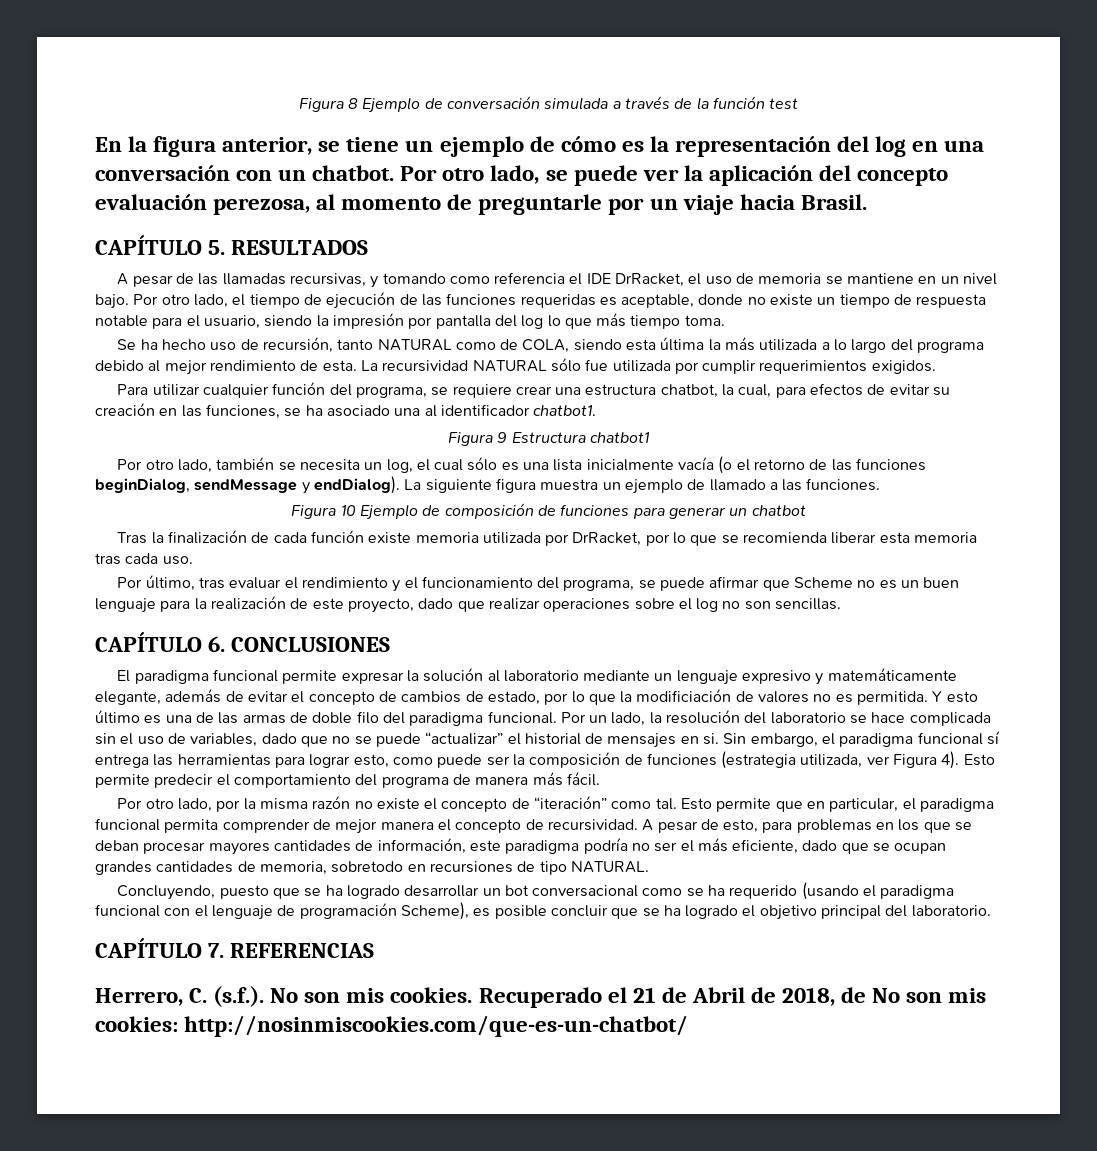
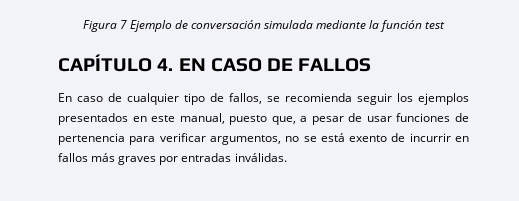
- Figura 8 Ejemplo de conversación simulada a través de la función test
+ Figura 7 Ejemplo de conversación simulada mediante la función test
- En la figura anterior, se tiene un ejemplo de cómo es la representación del log en una conversación con un chatbot. Por otro lado, se puede ver la aplicación del concepto evaluación perezosa, al momento de preguntarle por un viaje hacia Brasil.
- CAPÍTULO 5. RESULTADOS
- A pesar de las llamadas recursivas, y tomando como referencia el IDE DrRacket, el uso de memoria se mantiene en un nivel bajo. Por otro lado, el tiempo de ejecución de las funciones requeridas es aceptable, donde no existe un tiempo de respuesta notable para el usuario, siendo la impresión por pantalla del log lo que más tiempo toma.
- Se ha hecho uso de recursión, tanto NATURAL como de COLA, siendo esta última la más utilizada a lo largo del programa debido al mejor rendimiento de esta. La recursividad NATURAL sólo fue utilizada por cumplir requerimientos exigidos.
- Para utilizar cualquier función del programa, se requiere crear una estructura chatbot, la cual, para efectos de evitar su creación en las funciones, se ha asociado una al identificador chatbot1.
- Figura 9 Estructura chatbot1
- Por otro lado, también se necesita un log, el cual sólo es una lista inicialmente vacía (o el retorno de las funciones beginDialog, sendMessage y endDialog). La siguiente figura muestra un ejemplo de llamado a las funciones.
- Figura 10 Ejemplo de composición de funciones para generar un chatbot
- Tras la finalización de cada función existe memoria utilizada por DrRacket, por lo que se recomienda liberar esta memoria tras cada uso.
- Por último, tras evaluar el rendimiento y el funcionamiento del programa, se puede afirmar que Scheme no es un buen lenguaje para la realización de este proyecto, dado que realizar operaciones sobre el log no son sencillas.
- CAPÍTULO 6. CONCLUSIONES
- El paradigma funcional permite expresar la solución al laboratorio mediante un lenguaje expresivo y matemáticamente elegante, además de evitar el concepto de cambios de estado, por lo que la modificiación de valores no es permitida. Y esto último es una de las armas de doble filo del paradigma funcional. Por un lado, la resolución del laboratorio se hace complicada sin el uso de variables, dado que no se puede “actualizar” el historial de mensajes en si. Sin embargo, el paradigma funcional sí entrega las herramientas para lograr esto, como puede ser la composición de funciones (estrategia utilizada, ver Figura 4). Esto permite predecir el comportamiento del programa de manera más fácil.
- Por otro lado, por la misma razón no existe el concepto de “iteración” como tal. Esto permite que en particular, el paradigma funcional permita comprender de mejor manera el concepto de recursividad. A pesar de esto, para problemas en los que se deban procesar mayores cantidades de información, este paradigma podría no ser el más eficiente, dado que se ocupan grandes cantidades de memoria, sobretodo en recursiones de tipo NATURAL.
- Concluyendo, puesto que se ha logrado desarrollar un bot conversacional como se ha requerido (usando el paradigma funcional con el lenguaje de programación Scheme), es posible concluir que se ha logrado el objetivo principal del laboratorio.
- CAPÍTULO 7. REFERENCIAS
- Herrero, C. (s.f.). No son mis cookies. Recuperado el 21 de Abril de 2018, de No son mis cookies: http://nosinmiscookies.com/que-es-un-chatbot/
+ CAPÍTULO 4. EN CASO DE FALLOS
+ En caso de cualquier tipo de fallos, se recomienda seguir los ejemplos presentados en este manual, puesto que, a pesar de usar funciones de pertenencia para verificar argumentos, no se está exento de incurrir en fallos más graves por entradas inválidas.

